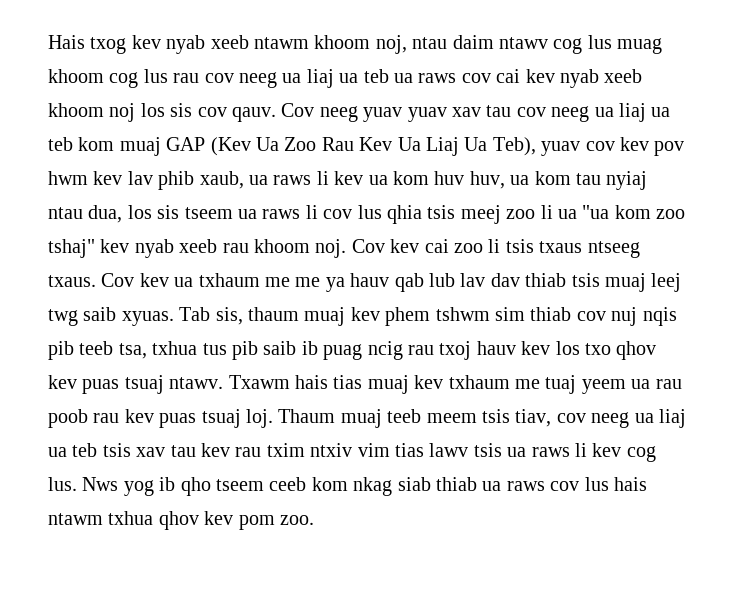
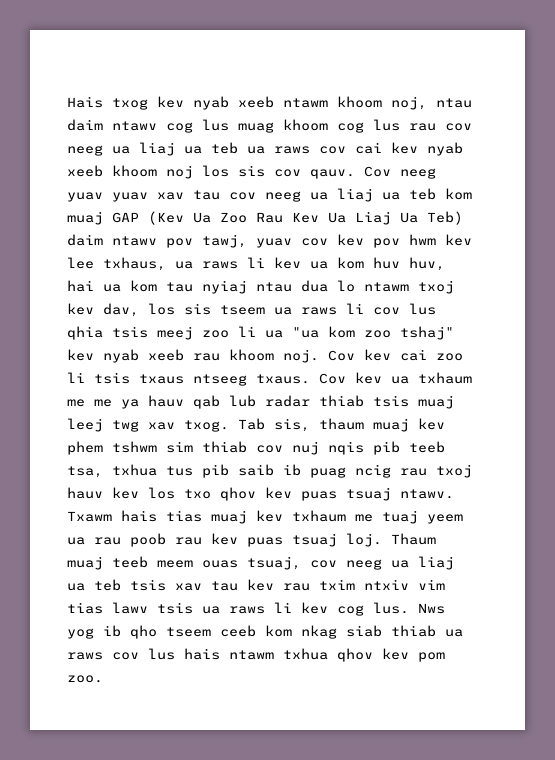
- Cov neeg yuav yuav xav tau cov neeg ua liaj ua teb kom muaj GAP (Kev Ua Zoo Rau Kev Ua Liaj Ua Teb), yuav cov kev pov hwm kev lav phib xaub, ua raws li kev ua kom huv huv, ua kom tau nyiaj ntau dua, los sis tseem ua raws li cov lus qhia tsis meej zoo li ua "ua kom zoo tshaj" kev nyab xeeb rau khoom noj.
+ Cov neeg yuav yuav xav tau cov neeg ua liaj ua teb kom muaj GAP (Kev Ua Zoo Rau Kev Ua Liaj Ua Teb) daim ntawv pov tawj, yuav cov kev pov hwm kev lee txhaus, ua raws li kev ua kom huv huv, hai ua kom tau nyiaj ntau dua lo ntawm txoj kev dav, los sis tseem ua raws li cov lus qhia tsis meej zoo li ua "ua kom zoo tshaj" kev nyab xeeb rau khoom noj.
- Cov kev ua txhaum me me ya hauv qab lub lav dav thiab tsis muaj leej twg saib xyuas.
+ Cov kev ua txhaum me me ya hauv qab lub radar thiab tsis muaj leej twg xav txog.
- Thaum muaj teeb meem tsis tiav, cov neeg ua liaj ua teb tsis xav tau kev rau txim ntxiv vim tias lawv tsis ua raws li kev cog lus.
+ Thaum muaj teeb meem ouas tsuaj, cov neeg ua liaj ua teb tsis xav tau kev rau txim ntxiv vim tias lawv tsis ua raws li kev cog lus.

